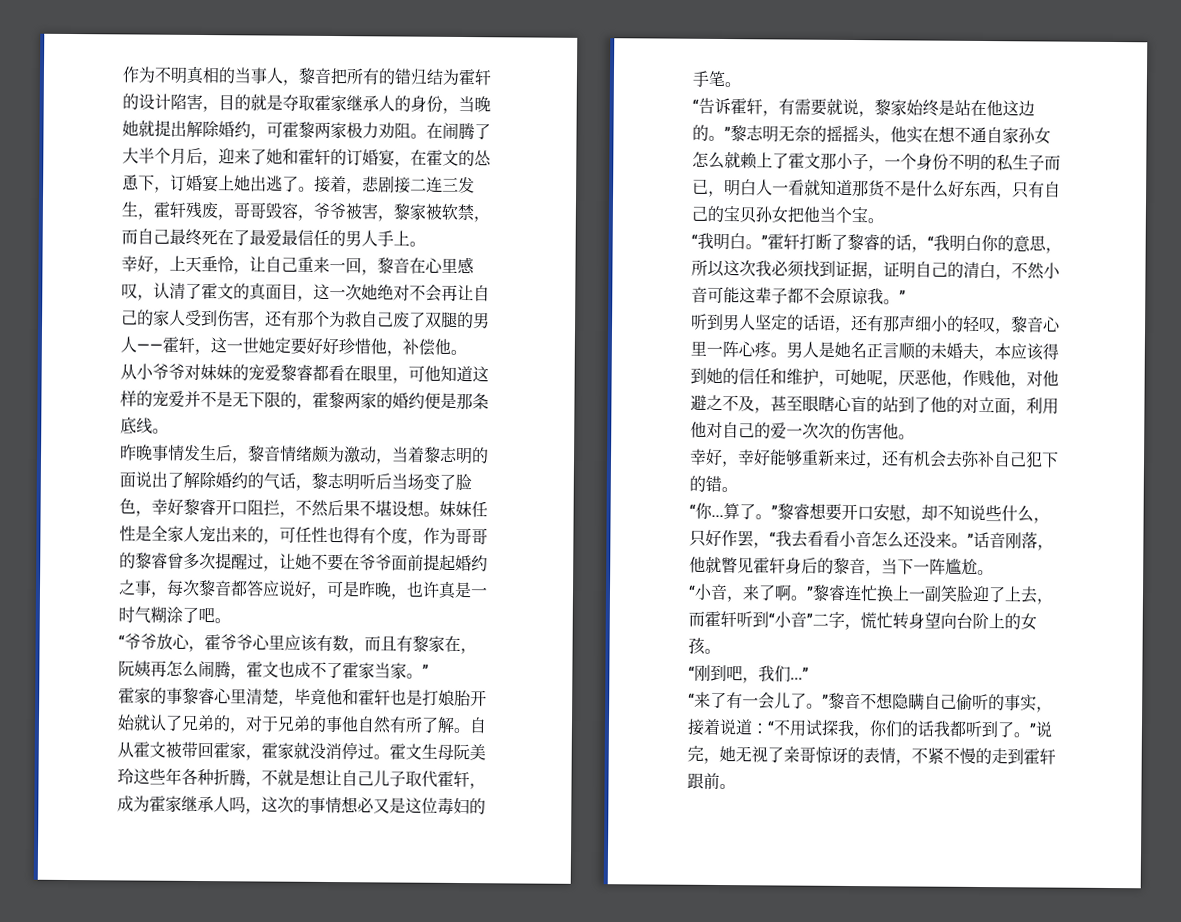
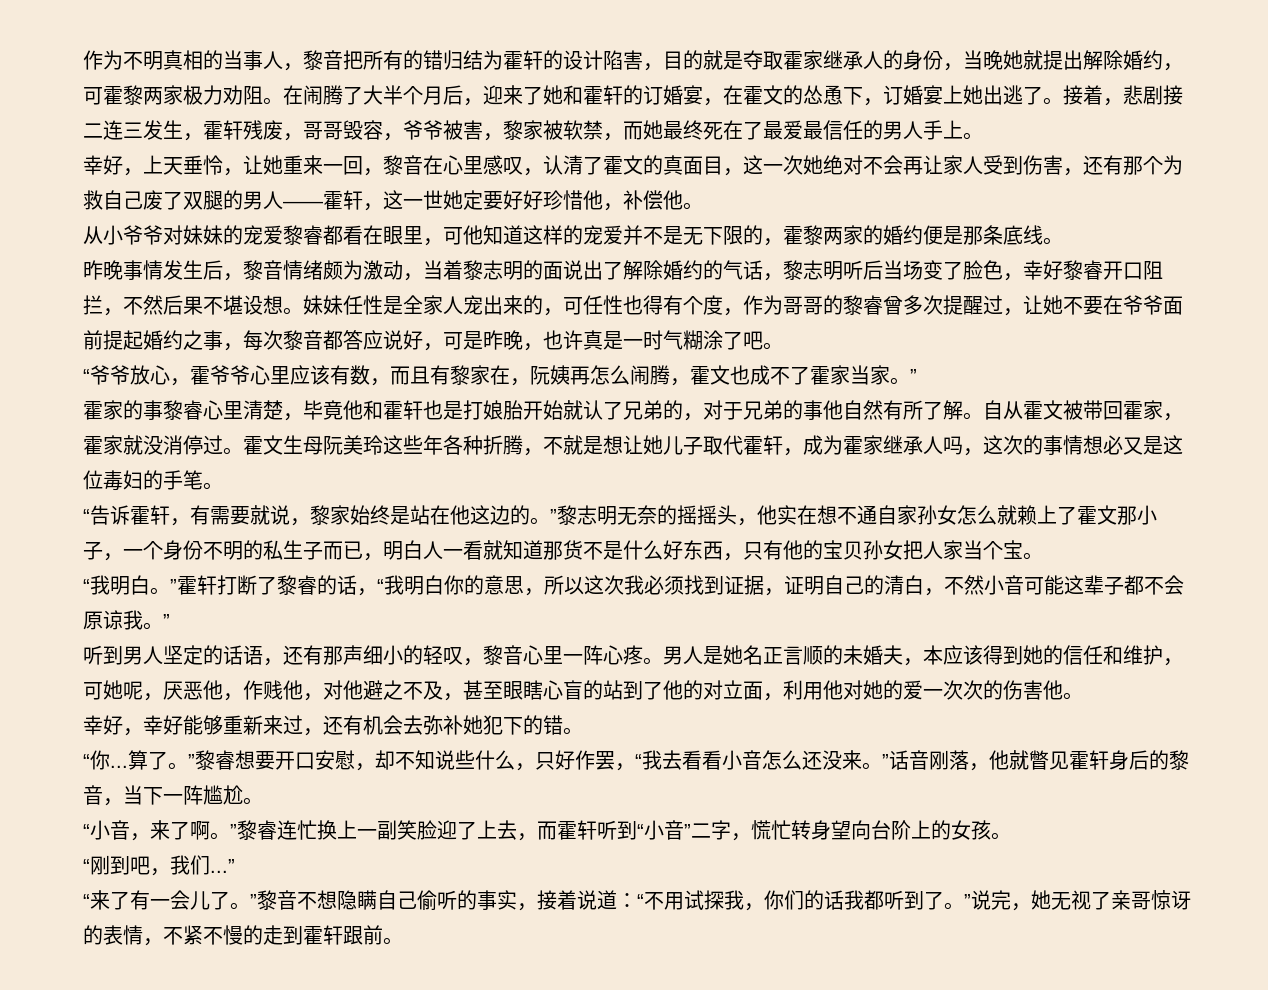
- 接着，悲剧接二连三发生，霍轩残废，哥哥毁容，爷爷被害，黎家被软禁，而自己最终死在了最爱最信任的男人手上。
+ 接着，悲剧接二连三发生，霍轩残废，哥哥毁容，爷爷被害，黎家被软禁，而她最终死在了最爱最信任的男人手上。
- 幸好，上天垂怜，让自己重来一回，黎音在心里感叹，认清了霍文的真面目，这一次她绝对不会再让自己的家人受到伤害，还有那个为救自己废了双腿的男人——霍轩，这一世她定要好好珍惜他，补偿他。
+ 幸好，上天垂怜，让她重来一回，黎音在心里感叹，认清了霍文的真面目，这一次她绝对不会再让家人受到伤害，还有那个为救自己废了双腿的男人——霍轩，这一世她定要好好珍惜他，补偿他。
- 霍文生母阮美玲这些年各种折腾，不就是想让自己儿子取代霍轩，成为霍家继承人吗，这次的事情想必又是这位毒妇的手笔。
+ 霍文生母阮美玲这些年各种折腾，不就是想让她儿子取代霍轩，成为霍家继承人吗，这次的事情想必又是这位毒妇的手笔。
- “告诉霍轩，有需要就说，黎家始终是站在他这边的。”黎志明无奈的摇摇头，他实在想不通自家孙女怎么就赖上了霍文那小子，一个身份不明的私生子而已，明白人一看就知道那货不是什么好东西，只有自己的宝贝孙女把他当个宝。
+ “告诉霍轩，有需要就说，黎家始终是站在他这边的。”黎志明无奈的摇摇头，他实在想不通自家孙女怎么就赖上了霍文那小子，一个身份不明的私生子而已，明白人一看就知道那货不是什么好东西，只有他的宝贝孙女把人家当个宝。
- 男人是她名正言顺的未婚夫，本应该得到她的信任和维护，可她呢，厌恶他，作贱他，对他避之不及，甚至眼瞎心盲的站到了他的对立面，利用他对自己的爱一次次的伤害他。
+ 男人是她名正言顺的未婚夫，本应该得到她的信任和维护，可她呢，厌恶他，作贱他，对他避之不及，甚至眼瞎心盲的站到了他的对立面，利用他对她的爱一次次的伤害他。
- 幸好，幸好能够重新来过，还有机会去弥补自己犯下的错。
+ 幸好，幸好能够重新来过，还有机会去弥补她犯下的错。

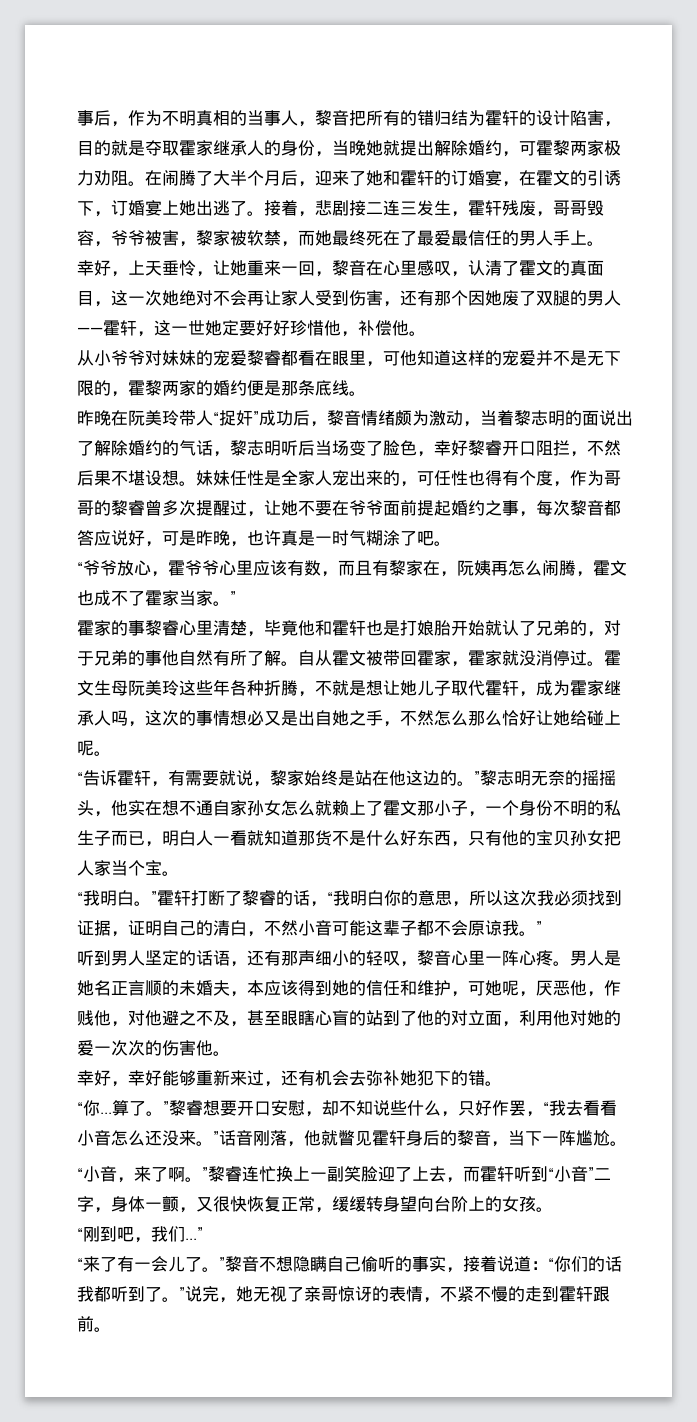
- 作为不明真相的当事人，黎音把所有的错归结为霍轩的设计陷害，目的就是夺取霍家继承人的身份，当晚她就提出解除婚约，可霍黎两家极力劝阻。
+ 事后，作为不明真相的当事人，黎音把所有的错归结为霍轩的设计陷害，目的就是夺取霍家继承人的身份，当晚她就提出解除婚约，可霍黎两家极力劝阻。
- 在闹腾了大半个月后，迎来了她和霍轩的订婚宴，在霍文的怂恿下，订婚宴上她出逃了。
+ 在闹腾了大半个月后，迎来了她和霍轩的订婚宴，在霍文的引诱下，订婚宴上她出逃了。
- 幸好，上天垂怜，让她重来一回，黎音在心里感叹，认清了霍文的真面目，这一次她绝对不会再让家人受到伤害，还有那个为救自己废了双腿的男人——霍轩，这一世她定要好好珍惜他，补偿他。
+ 幸好，上天垂怜，让她重来一回，黎音在心里感叹，认清了霍文的真面目，这一次她绝对不会再让家人受到伤害，还有那个因她废了双腿的男人——霍轩，这一世她定要好好珍惜他，补偿他。
- 昨晚事情发生后，黎音情绪颇为激动，当着黎志明的面说出了解除婚约的气话，黎志明听后当场变了脸色，幸好黎睿开口阻拦，不然后果不堪设想。
+ 昨晚在阮美玲带人“捉奸”成功后，黎音情绪颇为激动，当着黎志明的面说出了解除婚约的气话，黎志明听后当场变了脸色，幸好黎睿开口阻拦，不然后果不堪设想。
- 霍文生母阮美玲这些年各种折腾，不就是想让她儿子取代霍轩，成为霍家继承人吗，这次的事情想必又是这位毒妇的手笔。
+ 霍文生母阮美玲这些年各种折腾，不就是想让她儿子取代霍轩，成为霍家继承人吗，这次的事情想必又是出自她之手，不然怎么那么恰好让她给碰上呢。
- “小音，来了啊。”黎睿连忙换上一副笑脸迎了上去，而霍轩听到“小音”二字，慌忙转身望向台阶上的女孩。
+ “小音，来了啊。”黎睿连忙换上一副笑脸迎了上去，而霍轩听到“小音”二字，身体一颤，又很快恢复正常，缓缓转身望向台阶上的女孩。
- “来了有一会儿了。”黎音不想隐瞒自己偷听的事实，接着说道：“不用试探我，你们的话我都听到了。”说完，她无视了亲哥惊讶的表情，不紧不慢的走到霍轩跟前。
+ “来了有一会儿了。”黎音不想隐瞒自己偷听的事实，接着说道：“你们的话我都听到了。”说完，她无视了亲哥惊讶的表情，不紧不慢的走到霍轩跟前。

